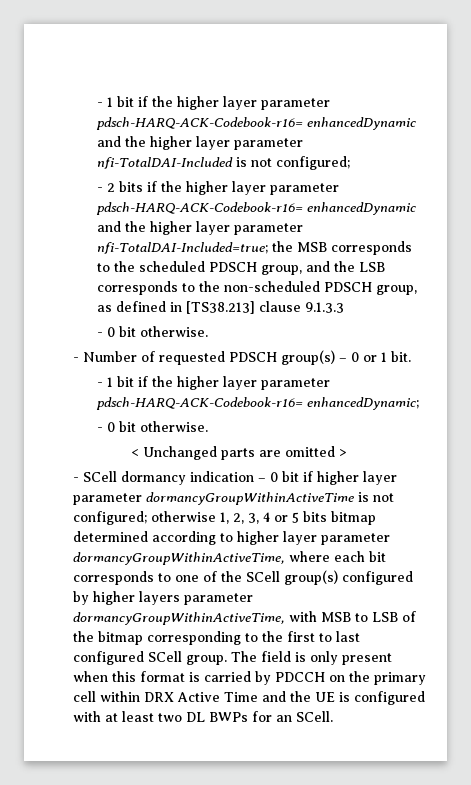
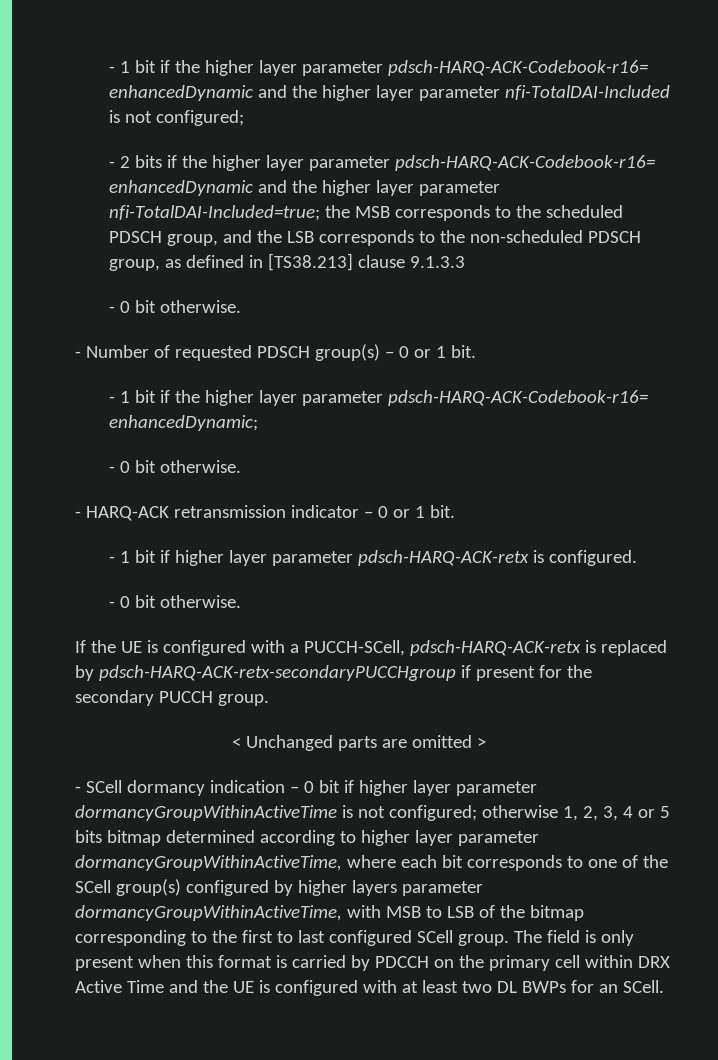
+ - HARQ-ACK retransmission indicator – 0 or 1 bit.
+ - 1 bit if higher layer parameter pdsch-HARQ-ACK-retx is configured.
+ - 0 bit otherwise.
+ If the UE is configured with a PUCCH-SCell, pdsch-HARQ-ACK-retx is replaced by pdsch-HARQ-ACK-retx-secondaryPUCCHgroup if present for the secondary PUCCH group.

